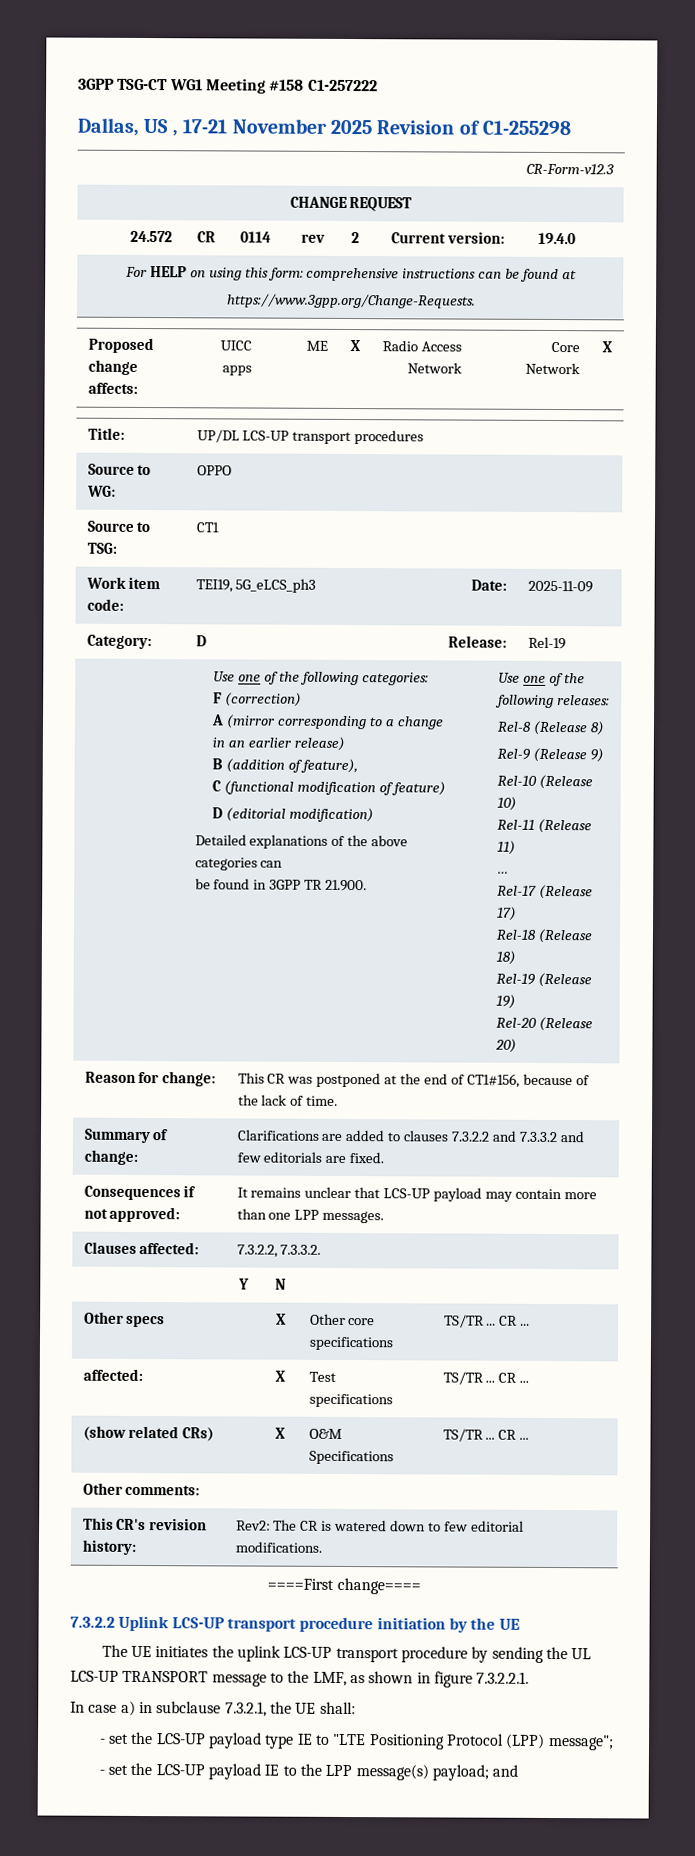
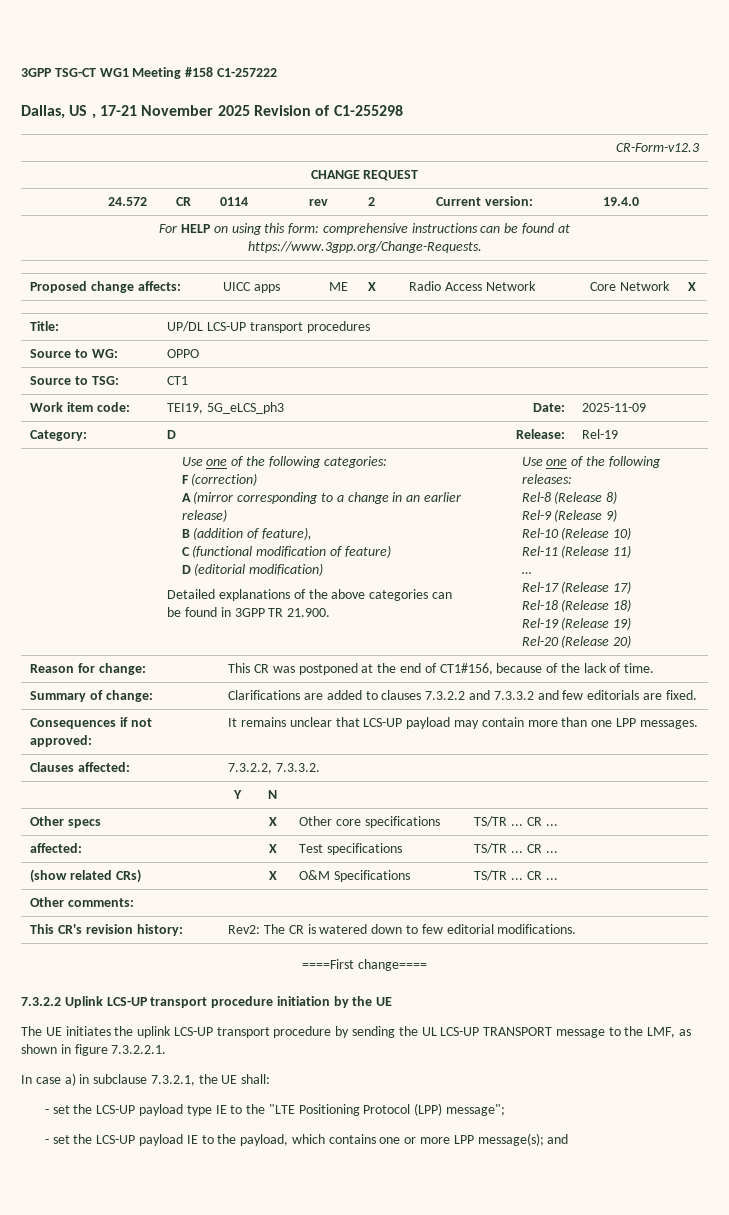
- - set the LCS-UP payload type IE to "LTE Positioning Protocol (LPP) message";
+ - set the LCS-UP payload type IE to the "LTE Positioning Protocol (LPP) message";
- - set the LCS-UP payload IE to the LPP message(s) payload; and
+ - set the LCS-UP payload IE to the payload, which contains one or more LPP message(s); and

